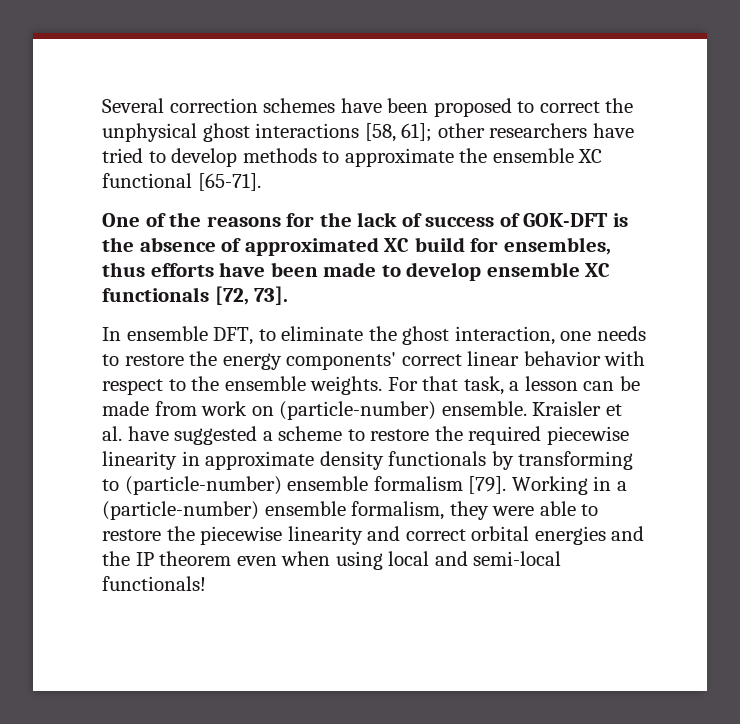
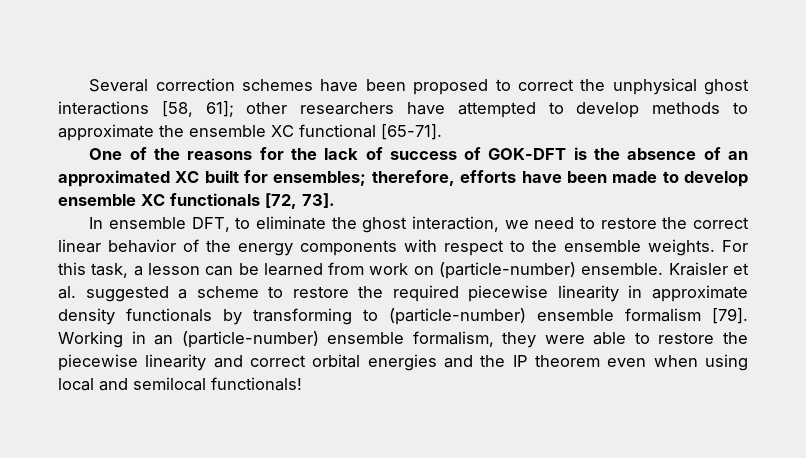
- Several correction schemes have been proposed to correct the unphysical ghost interactions [58, 61]; other researchers have tried to develop methods to approximate the ensemble XC functional [65-71].
+ Several correction schemes have been proposed to correct the unphysical ghost interactions [58, 61]; other researchers have attempted to develop methods to approximate the ensemble XC functional [65-71].
- One of the reasons for the lack of success of GOK-DFT is the absence of approximated XC build for ensembles, thus efforts have been made to develop ensemble XC functionals [72, 73].
+ One of the reasons for the lack of success of GOK-DFT is the absence of an approximated XC built for ensembles; therefore, efforts have been made to develop ensemble XC functionals [72, 73].
- In ensemble DFT, to eliminate the ghost interaction, one needs to restore the energy components' correct linear behavior with respect to the ensemble weights.
+ In ensemble DFT, to eliminate the ghost interaction, we need to restore the correct linear behavior of the energy components with respect to the ensemble weights.
- For that task, a lesson can be made from work on (particle-number) ensemble.
+ For this task, a lesson can be learned from work on (particle-number) ensemble.
- Kraisler et al. have suggested a scheme to restore the required piecewise linearity in approximate density functionals by transforming to (particle-number) ensemble formalism [79].
+ Kraisler et al. suggested a scheme to restore the required piecewise linearity in approximate density functionals by transforming to (particle-number) ensemble formalism [79].
- Working in a (particle-number) ensemble formalism, they were able to restore the piecewise linearity and correct orbital energies and the IP theorem even when using local and semi-local functionals!
+ Working in an (particle-number) ensemble formalism, they were able to restore the piecewise linearity and correct orbital energies and the IP theorem even when using local and semilocal functionals!

